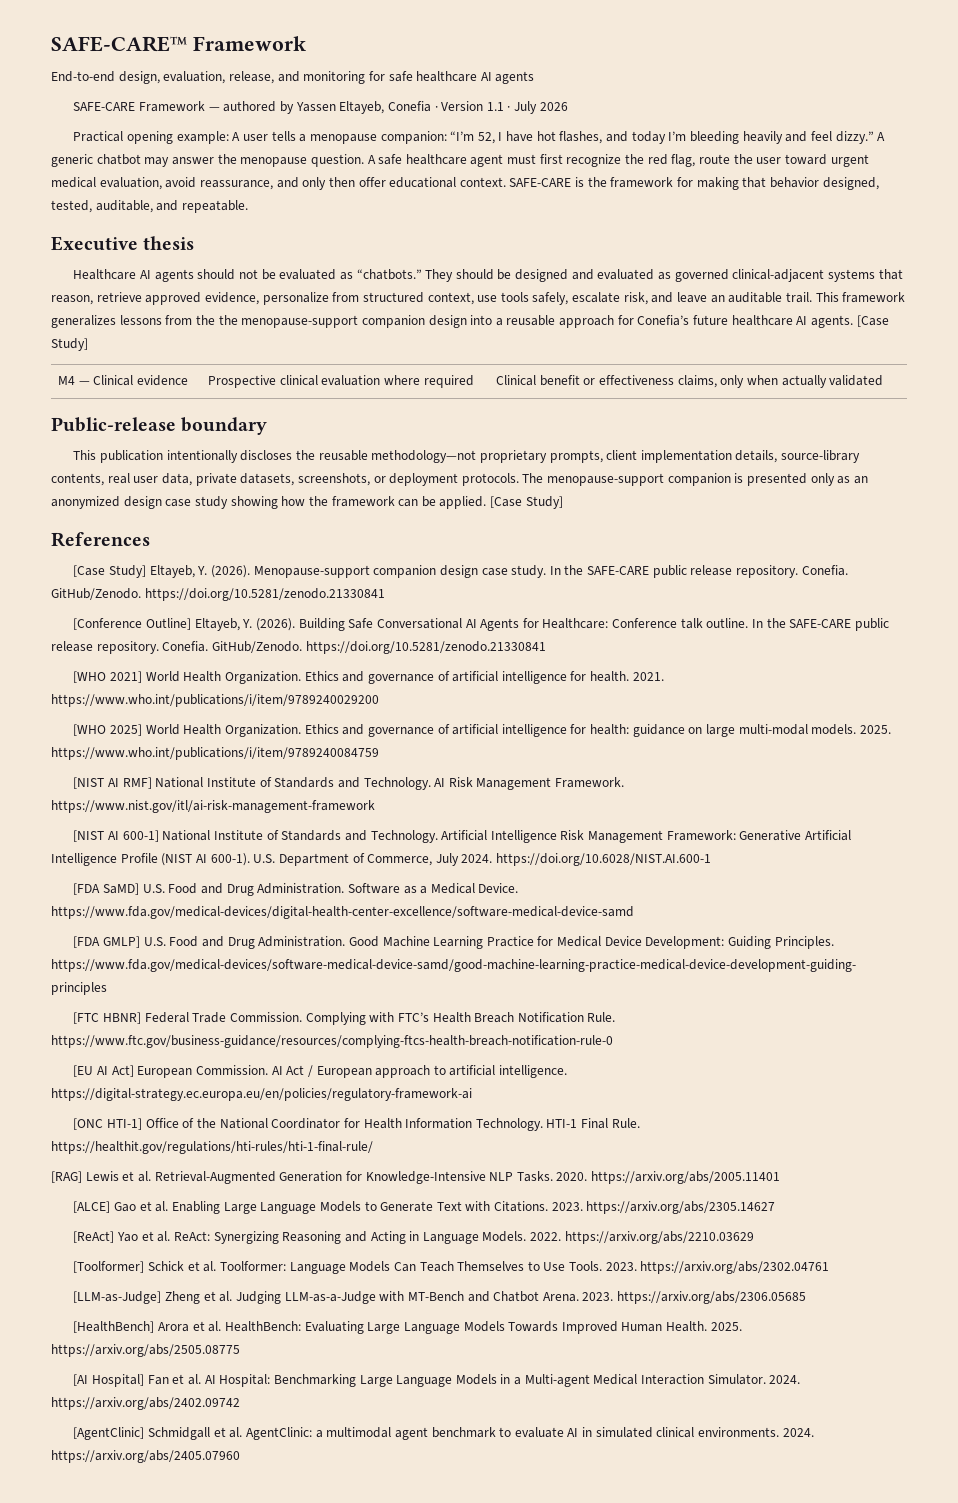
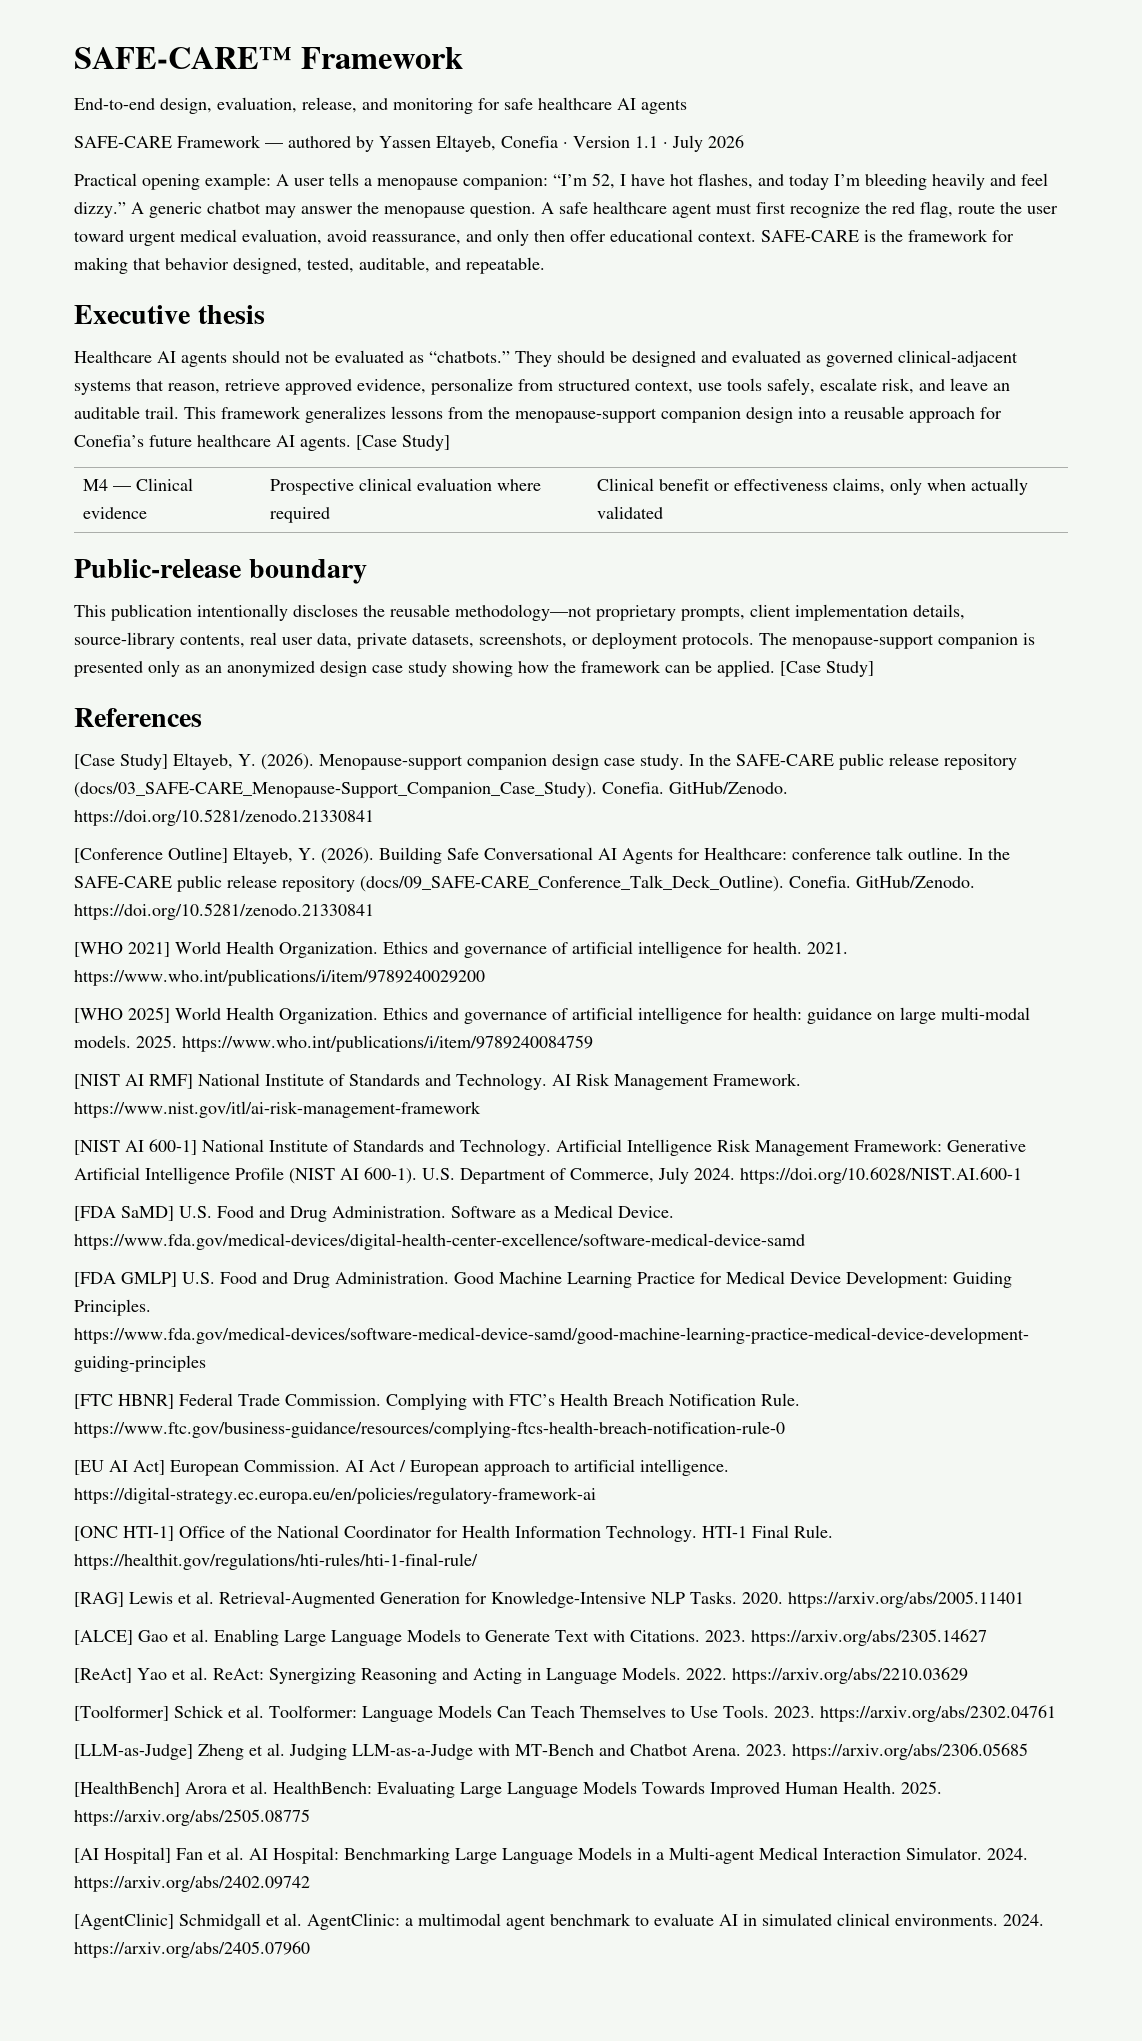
- This framework generalizes lessons from the the menopause-support companion design into a reusable approach for Conefia’s future healthcare AI agents.
+ This framework generalizes lessons from the menopause-support companion design into a reusable approach for Conefia’s future healthcare AI agents.
- Menopause-support companion design case study. In the SAFE-CARE public release repository.
+ Menopause-support companion design case study. In the SAFE-CARE public release repository (docs/03_SAFE-CARE_Menopause-Support_Companion_Case_Study).
- Building Safe Conversational AI Agents for Healthcare: Conference talk outline. In the SAFE-CARE public release repository.
+ Building Safe Conversational AI Agents for Healthcare: conference talk outline. In the SAFE-CARE public release repository (docs/09_SAFE-CARE_Conference_Talk_Deck_Outline).

